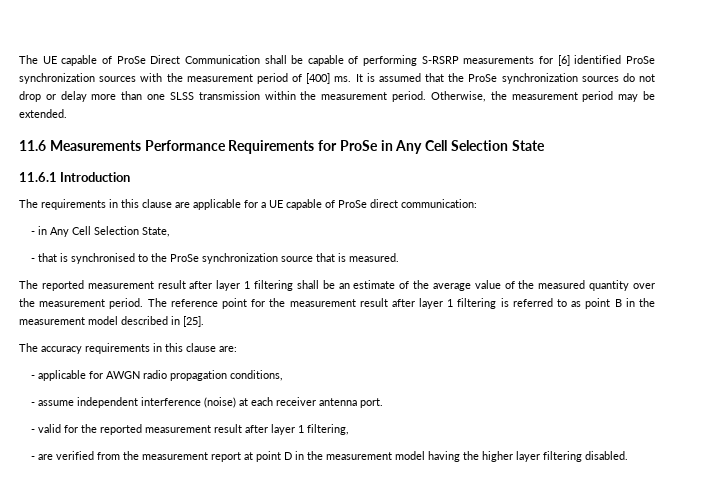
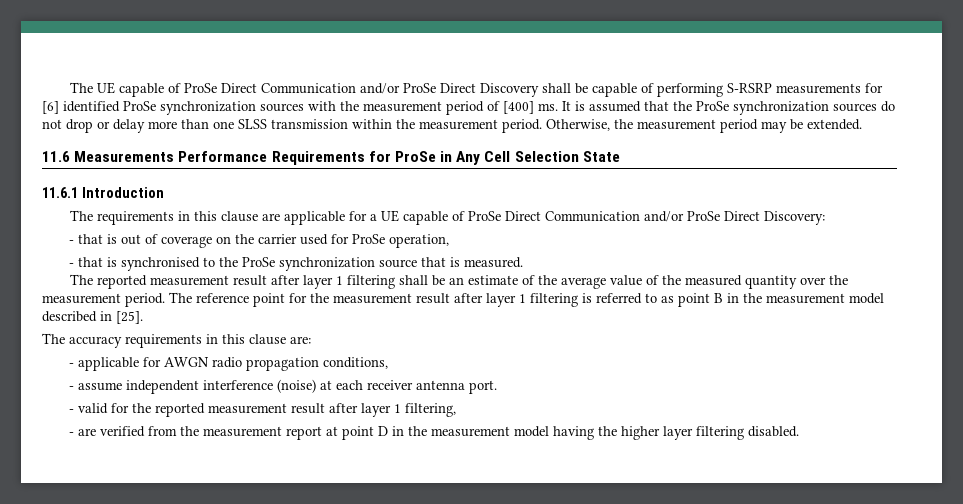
- The UE capable of ProSe Direct Communication shall be capable of performing S-RSRP measurements for [6] identified ProSe synchronization sources with the measurement period of [400] ms.
+ The UE capable of ProSe Direct Communication and/or ProSe Direct Discovery shall be capable of performing S-RSRP measurements for [6] identified ProSe synchronization sources with the measurement period of [400] ms.
- The requirements in this clause are applicable for a UE capable of ProSe direct communication:
- - in Any Cell Selection State,
+ The requirements in this clause are applicable for a UE capable of ProSe Direct Communication and/or ProSe Direct Discovery:
+ - that is out of coverage on the carrier used for ProSe operation,

